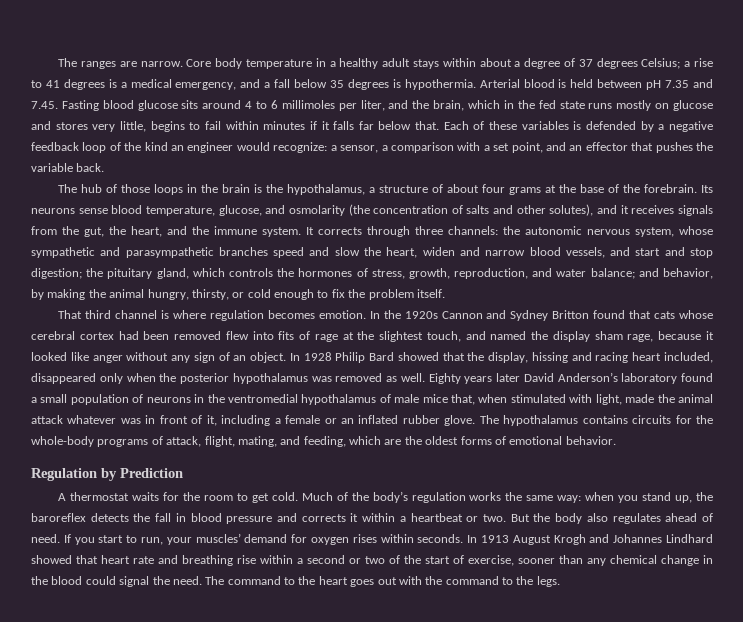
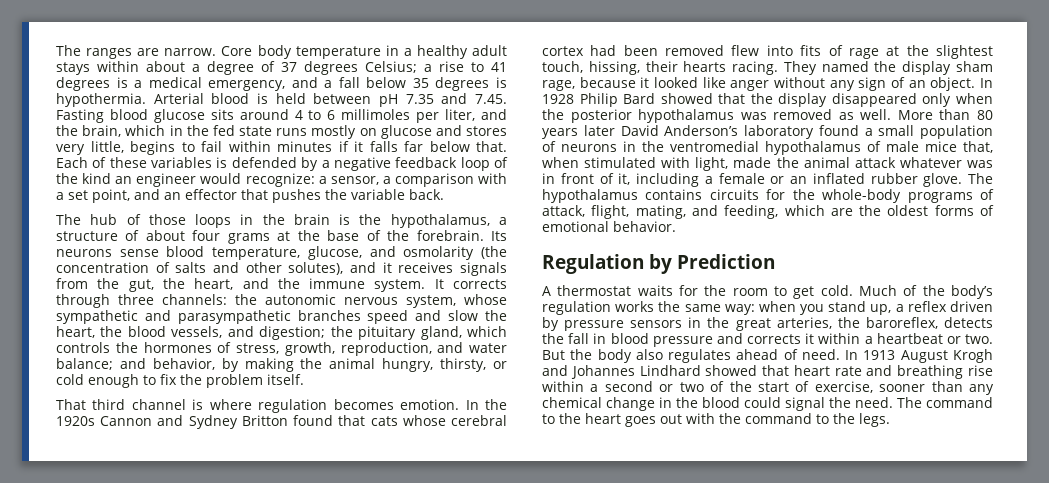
- It corrects through three channels: the autonomic nervous system, whose sympathetic and parasympathetic branches speed and slow the heart, widen and narrow blood vessels, and start and stop digestion; the pituitary gland, which controls the hormones of stress, growth, reproduction, and water balance; and behavior, by making the animal hungry, thirsty, or cold enough to fix the problem itself.
+ It corrects through three channels: the autonomic nervous system, whose sympathetic and parasympathetic branches speed and slow the heart, the blood vessels, and digestion; the pituitary gland, which controls the hormones of stress, growth, reproduction, and water balance; and behavior, by making the animal hungry, thirsty, or cold enough to fix the problem itself.
- In the 1920s Cannon and Sydney Britton found that cats whose cerebral cortex had been removed flew into fits of rage at the slightest touch, and named the display sham rage, because it looked like anger without any sign of an object.
+ In the 1920s Cannon and Sydney Britton found that cats whose cerebral cortex had been removed flew into fits of rage at the slightest touch, hissing, their hearts racing. They named the display sham rage, because it looked like anger without any sign of an object.
- In 1928 Philip Bard showed that the display, hissing and racing heart included, disappeared only when the posterior hypothalamus was removed as well.
+ In 1928 Philip Bard showed that the display disappeared only when the posterior hypothalamus was removed as well.
- Eighty years later David Anderson’s laboratory found a small population of neurons in the ventromedial hypothalamus of male mice that, when stimulated with light, made the animal attack whatever was in front of it, including a female or an inflated rubber glove.
+ More than 80 years later David Anderson’s laboratory found a small population of neurons in the ventromedial hypothalamus of male mice that, when stimulated with light, made the animal attack whatever was in front of it, including a female or an inflated rubber glove.
- Much of the body’s regulation works the same way: when you stand up, the baroreflex detects the fall in blood pressure and corrects it within a heartbeat or two.
+ Much of the body’s regulation works the same way: when you stand up, a reflex driven by pressure sensors in the great arteries, the baroreflex, detects the fall in blood pressure and corrects it within a heartbeat or two.
- If you start to run, your muscles’ demand for oxygen rises within seconds.

